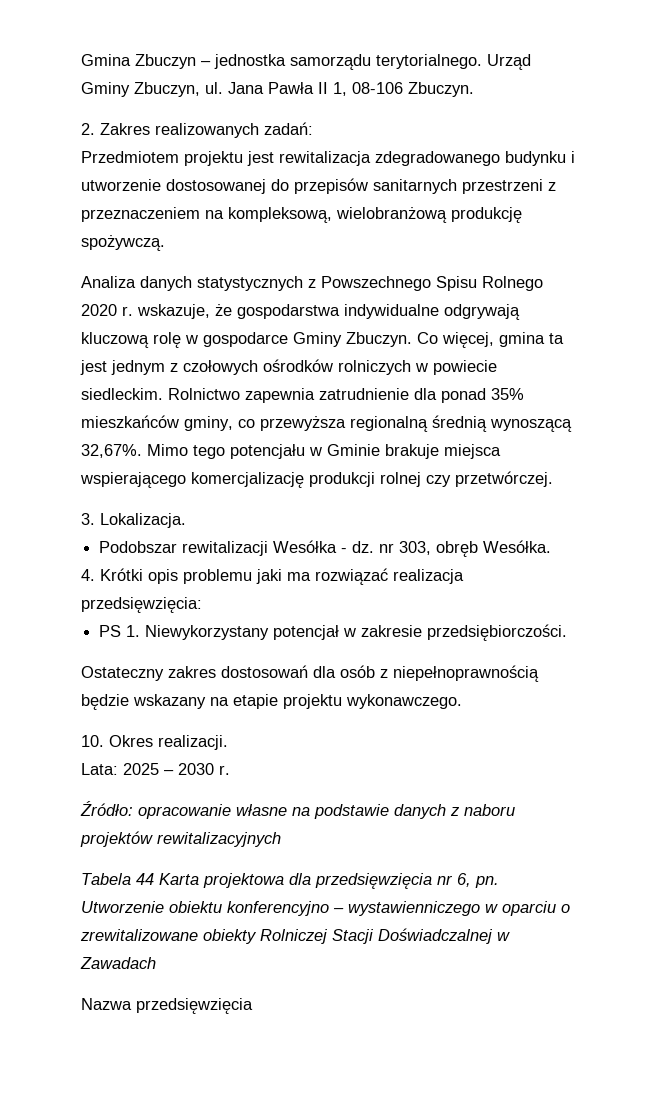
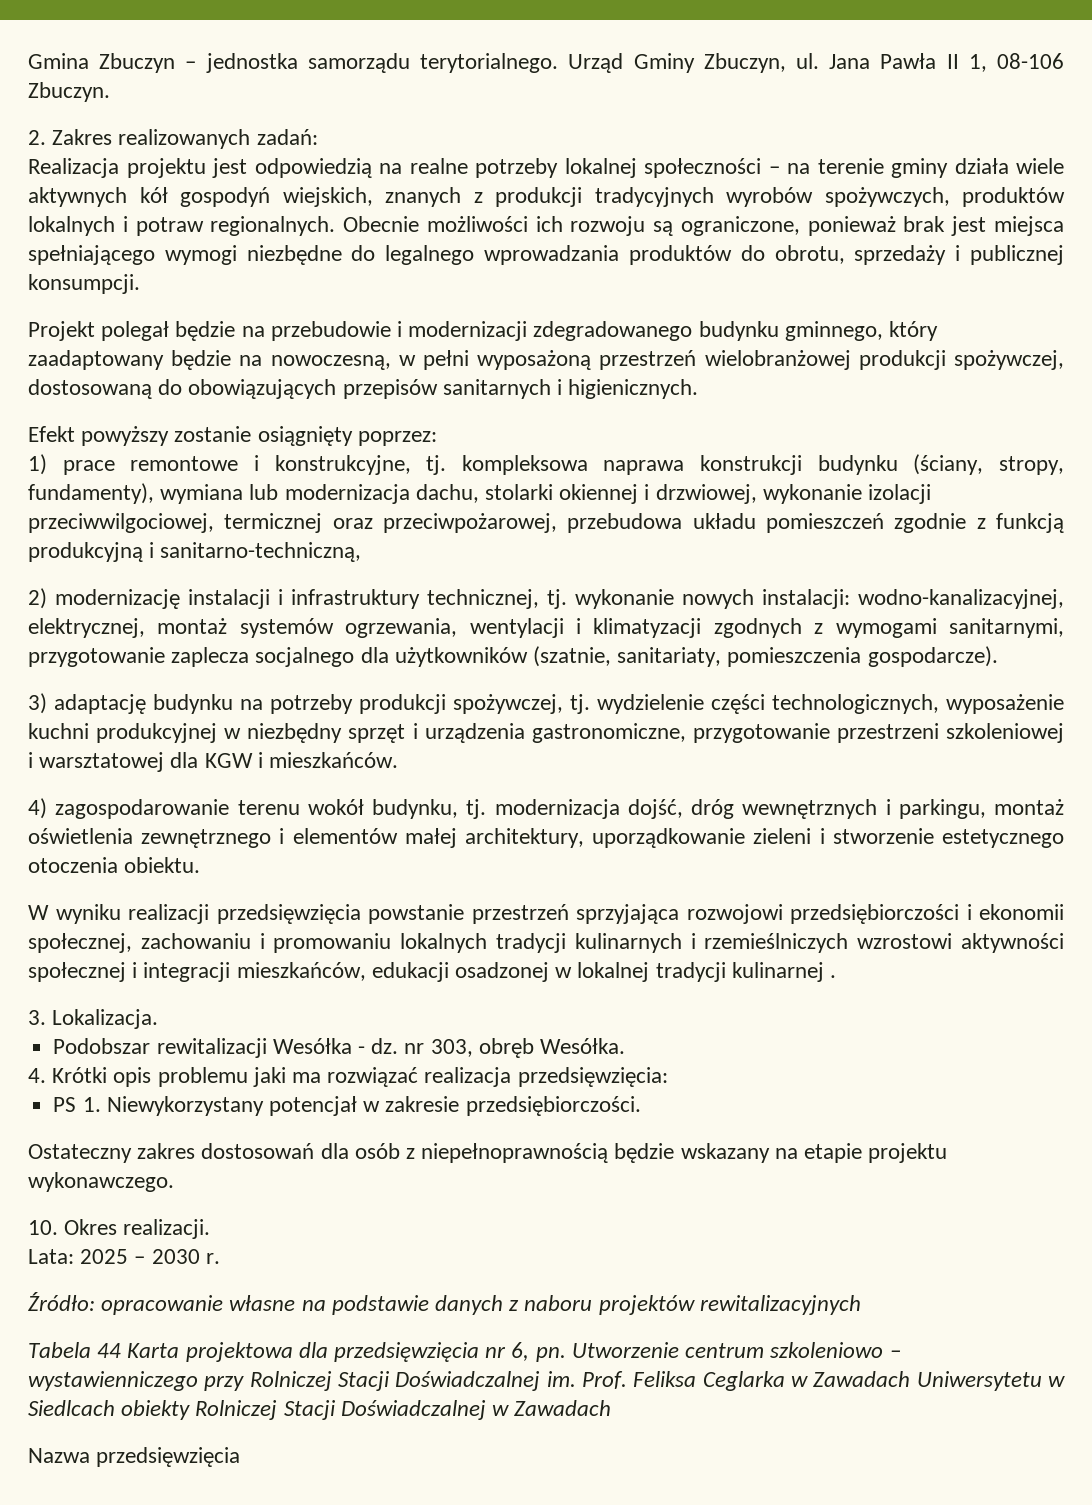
- Przedmiotem projektu jest rewitalizacja zdegradowanego budynku i utworzenie dostosowanej do przepisów sanitarnych przestrzeni z przeznaczeniem na kompleksową, wielobranżową produkcję spożywczą.
- Analiza danych statystycznych z Powszechnego Spisu Rolnego 2020 r. wskazuje, że gospodarstwa indywidualne odgrywają kluczową rolę w gospodarce Gminy Zbuczyn. Co więcej, gmina ta jest jednym z czołowych ośrodków rolniczych w powiecie siedleckim. Rolnictwo zapewnia zatrudnienie dla ponad 35% mieszkańców gminy, co przewyższa regionalną średnią wynoszącą 32,67%. Mimo tego potencjału w Gminie brakuje miejsca wspierającego komercjalizację produkcji rolnej czy przetwórczej.
+ Realizacja projektu jest odpowiedzią na realne potrzeby lokalnej społeczności – na terenie gminy działa wiele aktywnych kół gospodyń wiejskich, znanych z produkcji tradycyjnych wyrobów spożywczych, produktów lokalnych i potraw regionalnych. Obecnie możliwości ich rozwoju są ograniczone, ponieważ brak jest miejsca spełniającego wymogi niezbędne do legalnego wprowadzania produktów do obrotu, sprzedaży i publicznej konsumpcji.
+ Projekt polegał będzie na przebudowie i modernizacji zdegradowanego budynku gminnego, który zaadaptowany będzie na nowoczesną, w pełni wyposażoną przestrzeń wielobranżowej produkcji spożywczej, dostosowaną do obowiązujących przepisów sanitarnych i higienicznych.
+ Efekt powyższy zostanie osiągnięty poprzez:
+ 1) prace remontowe i konstrukcyjne, tj. kompleksowa naprawa konstrukcji budynku (ściany, stropy, fundamenty), wymiana lub modernizacja dachu, stolarki okiennej i drzwiowej, wykonanie izolacji przeciwwilgociowej, termicznej oraz przeciwpożarowej, przebudowa układu pomieszczeń zgodnie z funkcją produkcyjną i sanitarno-techniczną,
+ 2) modernizację instalacji i infrastruktury technicznej, tj. wykonanie nowych instalacji: wodno-kanalizacyjnej, elektrycznej, montaż systemów ogrzewania, wentylacji i klimatyzacji zgodnych z wymogami sanitarnymi, przygotowanie zaplecza socjalnego dla użytkowników (szatnie, sanitariaty, pomieszczenia gospodarcze).
+ 3) adaptację budynku na potrzeby produkcji spożywczej, tj. wydzielenie części technologicznych, wyposażenie kuchni produkcyjnej w niezbędny sprzęt i urządzenia gastronomiczne, przygotowanie przestrzeni szkoleniowej i warsztatowej dla KGW i mieszkańców.
+ 4) zagospodarowanie terenu wokół budynku, tj. modernizacja dojść, dróg wewnętrznych i parkingu, montaż oświetlenia zewnętrznego i elementów małej architektury, uporządkowanie zieleni i stworzenie estetycznego otoczenia obiektu.
+ W wyniku realizacji przedsięwzięcia powstanie przestrzeń sprzyjająca rozwojowi przedsiębiorczości i ekonomii społecznej, zachowaniu i promowaniu lokalnych tradycji kulinarnych i rzemieślniczych wzrostowi aktywności społecznej i integracji mieszkańców, edukacji osadzonej w lokalnej tradycji kulinarnej .
- Utworzenie obiektu konferencyjno – wystawienniczego w oparciu o zrewitalizowane obiekty Rolniczej Stacji Doświadczalnej w Zawadach
+ Utworzenie centrum szkoleniowo – wystawienniczego przy Rolniczej Stacji Doświadczalnej im. Prof. Feliksa Ceglarka w Zawadach Uniwersytetu w Siedlcach obiekty Rolniczej Stacji Doświadczalnej w Zawadach

